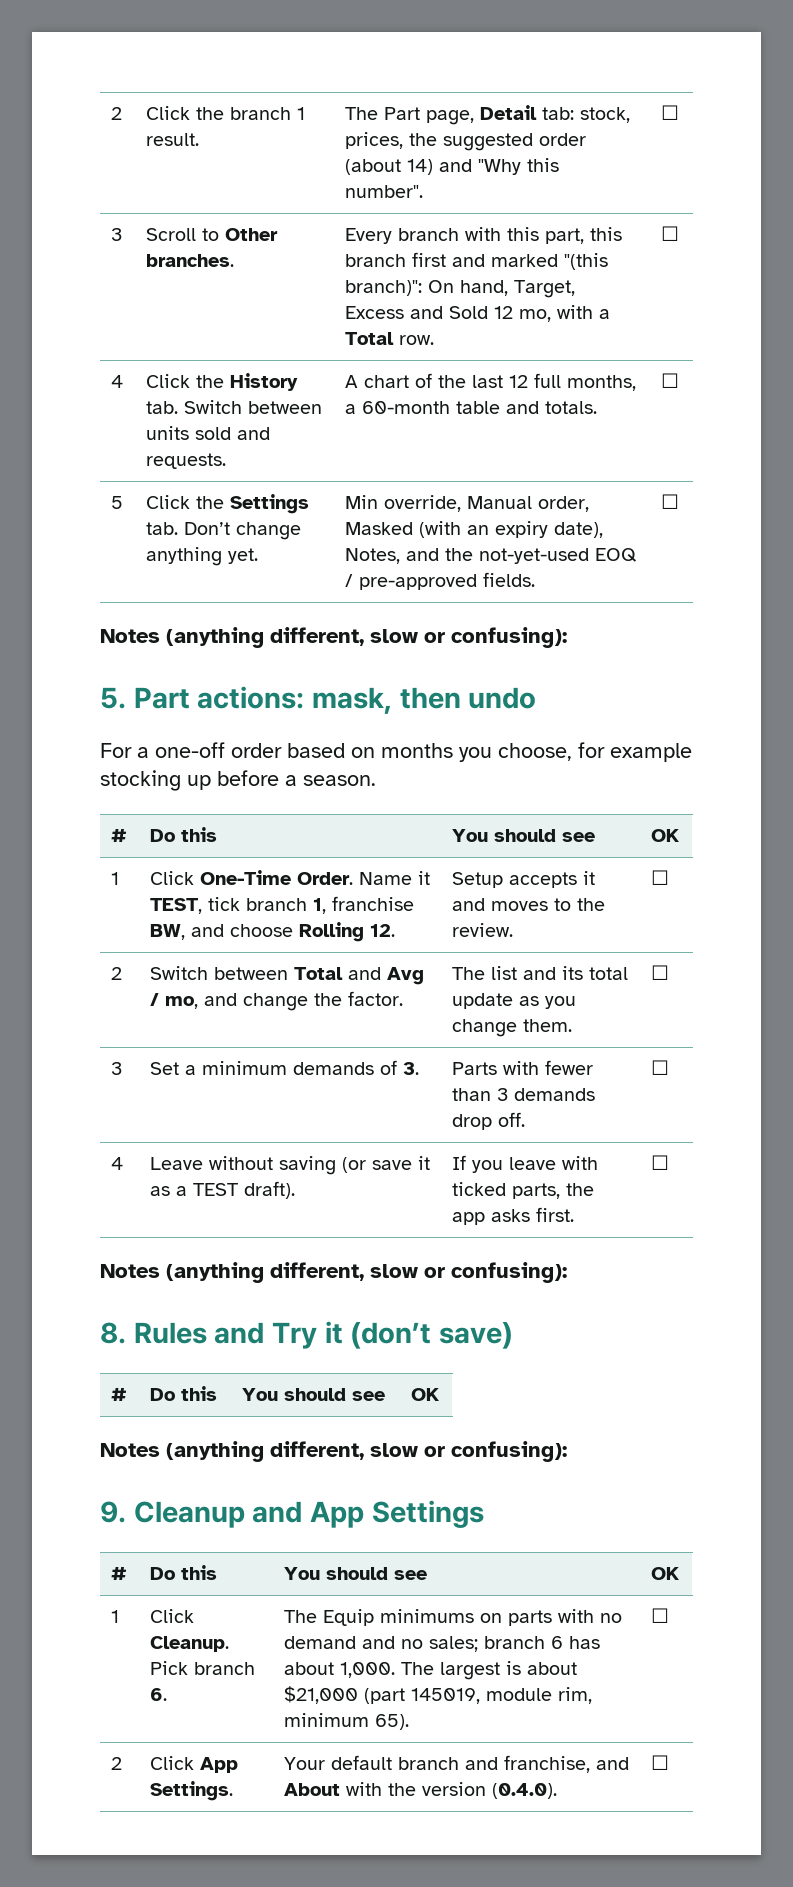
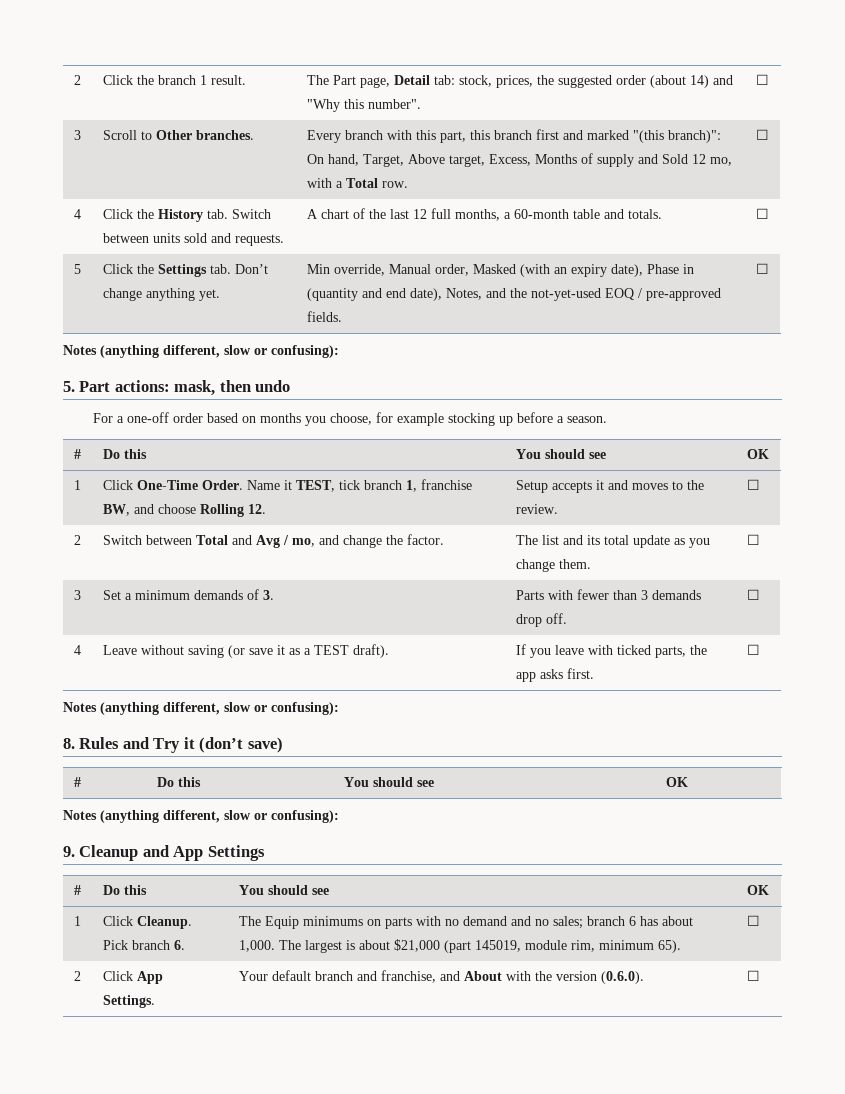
- 3 | Scroll to Other branches. | Every branch with this part, this branch first and marked "(this branch)": On hand, Target, Excess and Sold 12 mo, with a Total row. | ☐
+ 3 | Scroll to Other branches. | Every branch with this part, this branch first and marked "(this branch)": On hand, Target, Above target, Excess, Months of supply and Sold 12 mo, with a Total row. | ☐
- 5 | Click the Settings tab. Don’t change anything yet. | Min override, Manual order, Masked (with an expiry date), Notes, and the not-yet-used EOQ / pre-approved fields. | ☐
+ 5 | Click the Settings tab. Don’t change anything yet. | Min override, Manual order, Masked (with an expiry date), Phase in (quantity and end date), Notes, and the not-yet-used EOQ / pre-approved fields. | ☐
- 2 | Click App Settings. | Your default branch and franchise, and About with the version (0.4.0). | ☐
+ 2 | Click App Settings. | Your default branch and franchise, and About with the version (0.6.0). | ☐

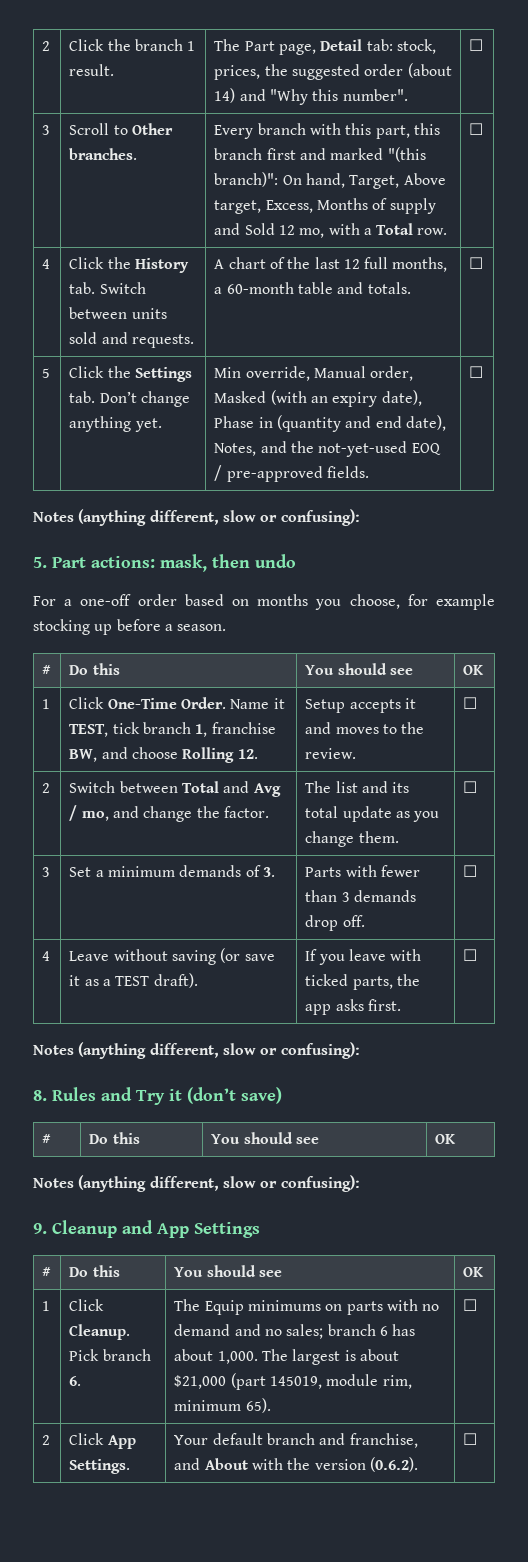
- 2 | Click App Settings. | Your default branch and franchise, and About with the version (0.6.0). | ☐
+ 2 | Click App Settings. | Your default branch and franchise, and About with the version (0.6.2). | ☐

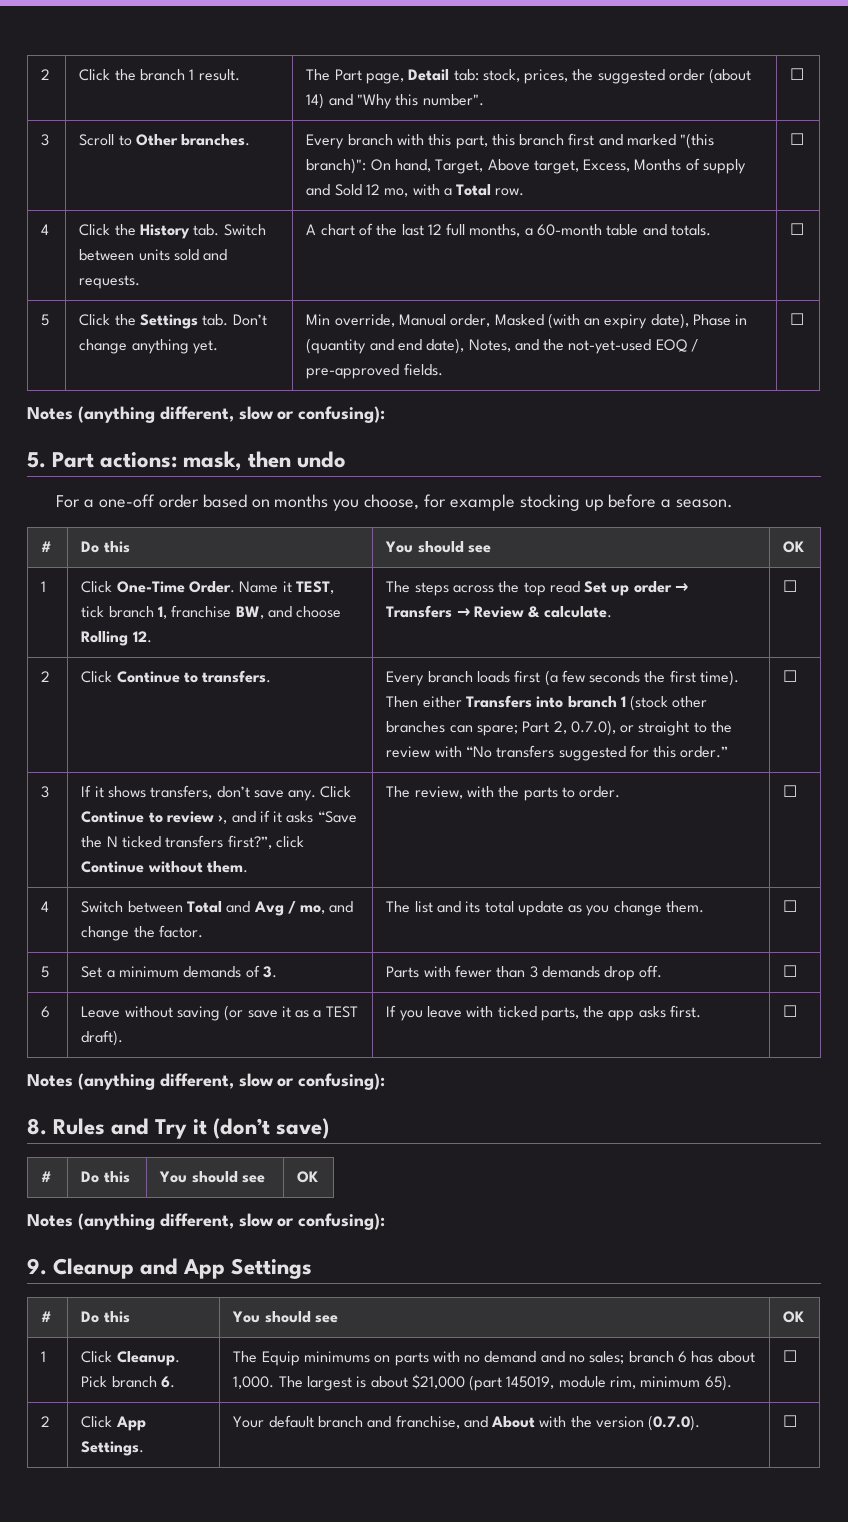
- 1 | Click One-Time Order. Name it TEST, tick branch 1, franchise BW, and choose Rolling 12. | Setup accepts it and moves to the review. | ☐
- 2 | Switch between Total and Avg / mo, and change the factor. | The list and its total update as you change them. | ☐
+ 1 | Click One-Time Order. Name it TEST, tick branch 1, franchise BW, and choose Rolling 12. | The steps across the top read Set up order → Transfers → Review & calculate. | ☐
+ 2 | Click Continue to transfers. | Every branch loads first (a few seconds the first time). Then either Transfers into branch 1 (stock other branches can spare; Part 2, 0.7.0), or straight to the review with “No transfers suggested for this order.” | ☐
+ 3 | If it shows transfers, don’t save any. Click Continue to review ›, and if it asks “Save the N ticked transfers first?”, click Continue without them. | The review, with the parts to order. | ☐
+ 4 | Switch between Total and Avg / mo, and change the factor. | The list and its total update as you change them. | ☐
- 3 | Set a minimum demands of 3. | Parts with fewer than 3 demands drop off. | ☐
+ 5 | Set a minimum demands of 3. | Parts with fewer than 3 demands drop off. | ☐
- 4 | Leave without saving (or save it as a TEST draft). | If you leave with ticked parts, the app asks first. | ☐
+ 6 | Leave without saving (or save it as a TEST draft). | If you leave with ticked parts, the app asks first. | ☐
- 2 | Click App Settings. | Your default branch and franchise, and About with the version (0.6.2). | ☐
+ 2 | Click App Settings. | Your default branch and franchise, and About with the version (0.7.0). | ☐

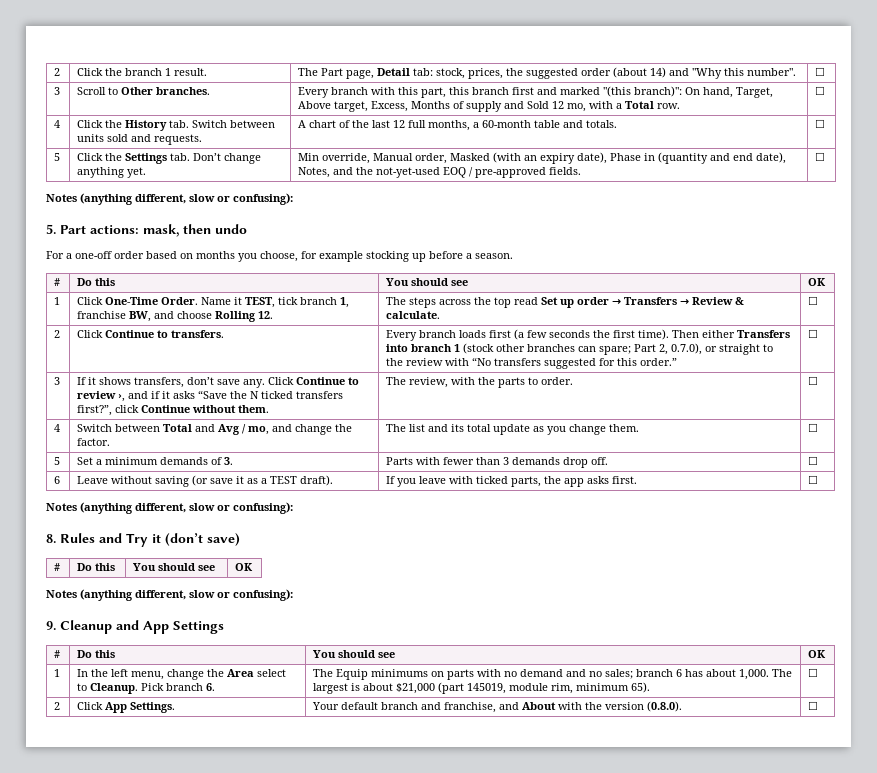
- Click Cleanup.
+ In the left menu, change the Area select to Cleanup.
- 2 | Click App Settings. | Your default branch and franchise, and About with the version (0.7.0). | ☐
+ 2 | Click App Settings. | Your default branch and franchise, and About with the version (0.8.0). | ☐

